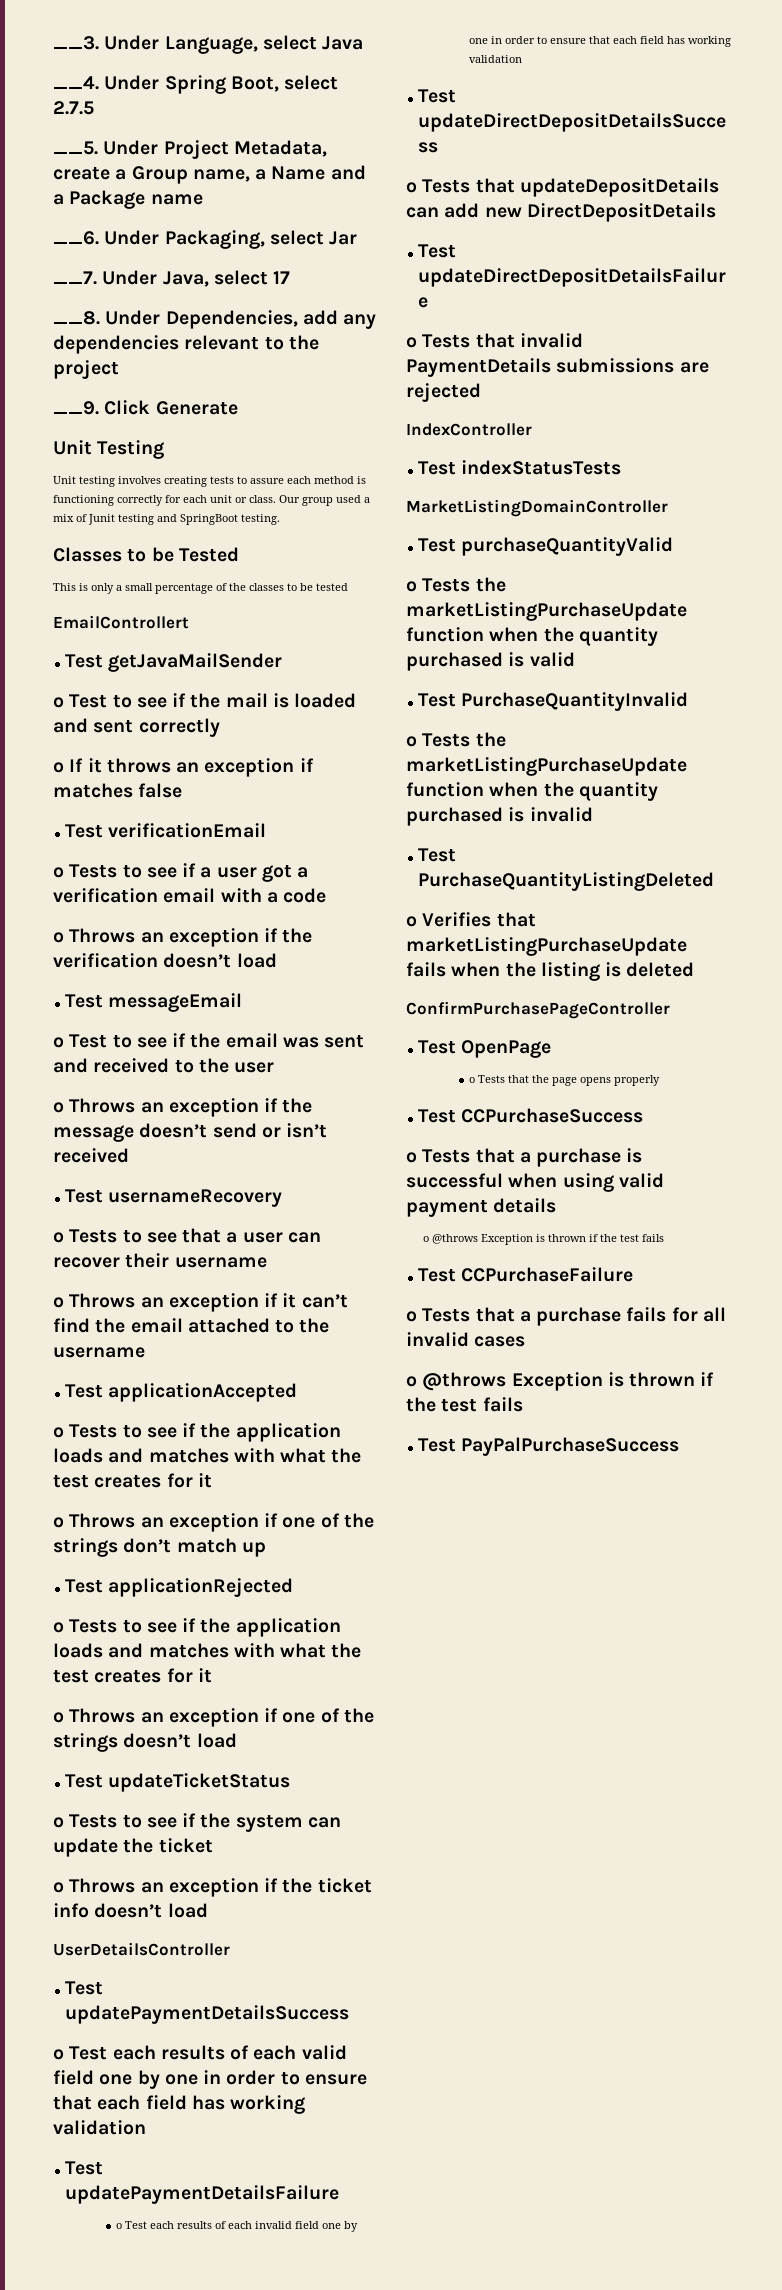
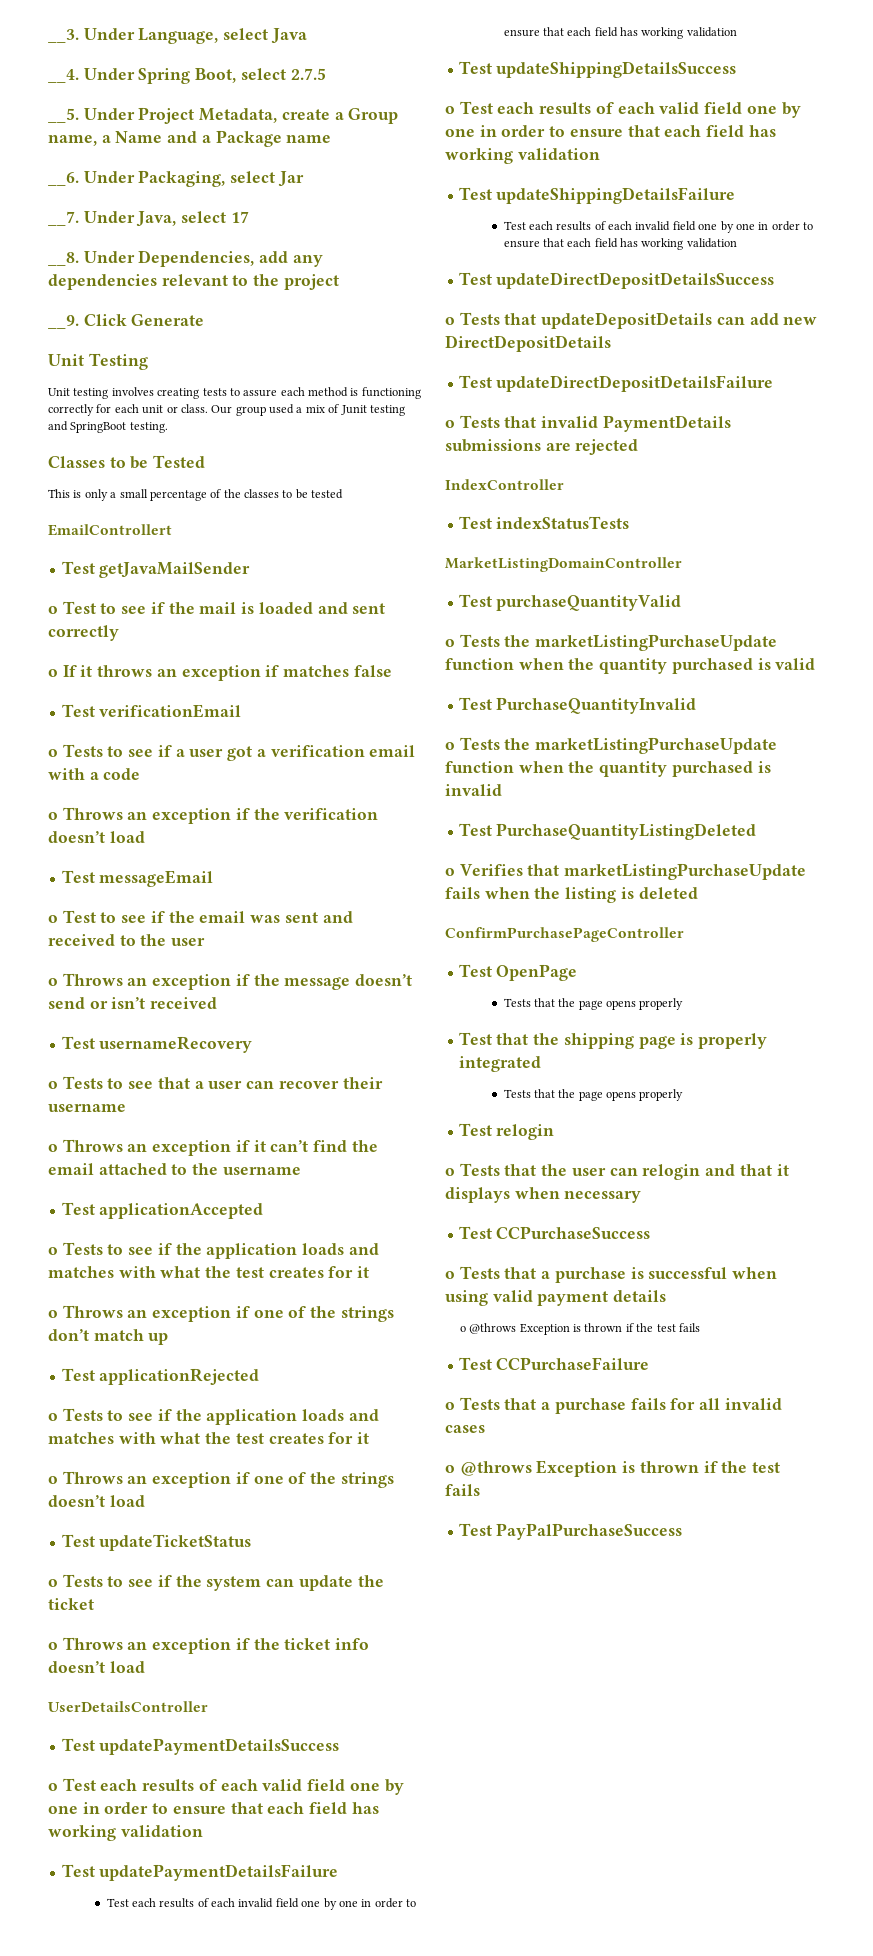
  Test updatePaymentDetailsFailure
- o Test each results of each invalid field one by one in order to ensure that each field has working validation
+ Test each results of each invalid field one by one in order to ensure that each field has working validation
+ Test updateShippingDetailsSuccess
+ o Test each results of each valid field one by one in order to ensure that each field has working validation
+ Test updateShippingDetailsFailure
+ Test each results of each invalid field one by one in order to ensure that each field has working validation
  Test OpenPage
- o Tests that the page opens properly
+ Tests that the page opens properly
+ Test that the shipping page is properly integrated
+ Tests that the page opens properly
+ Test relogin
+ o Tests that the user can relogin and that it displays when necessary

